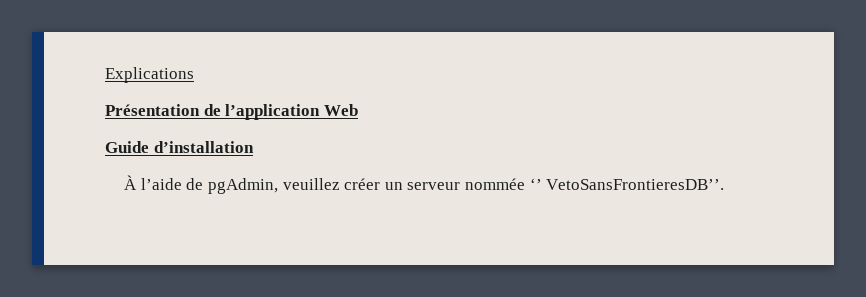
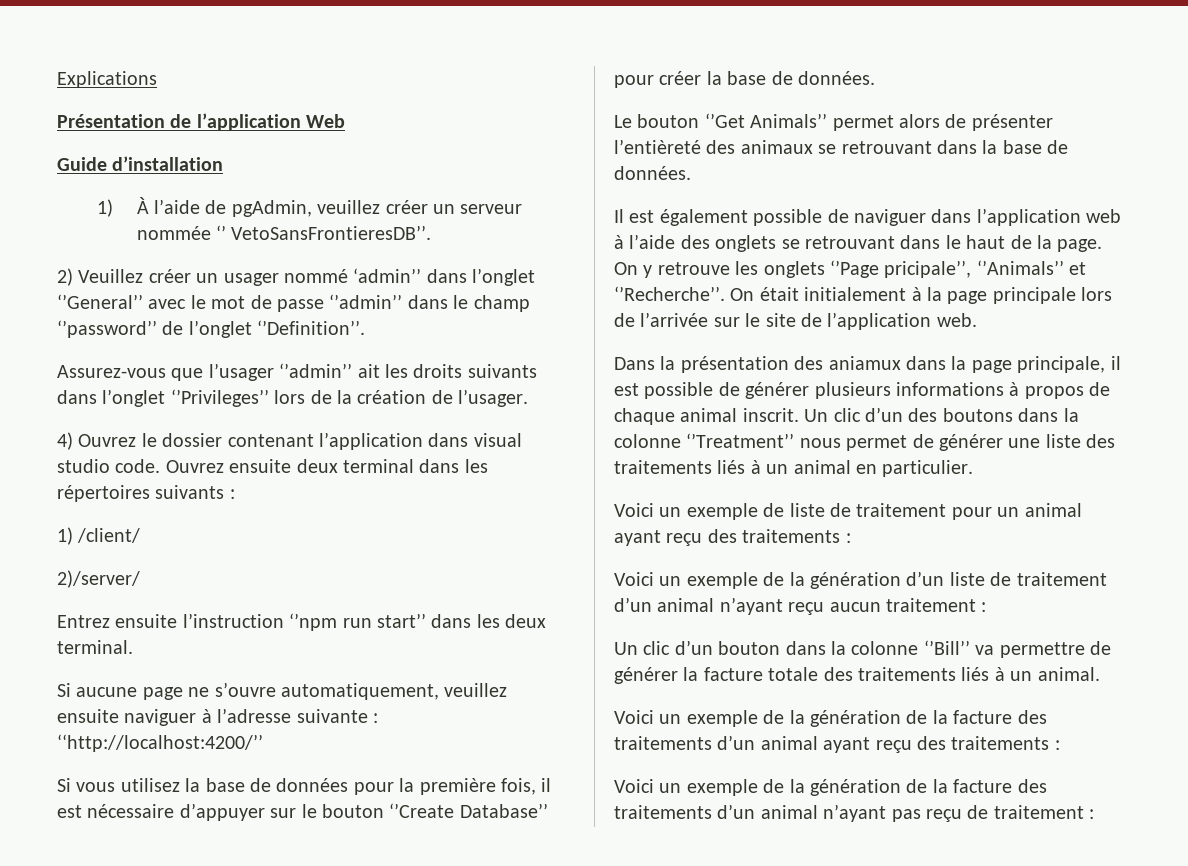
- À l’aide de pgAdmin, veuillez créer un serveur nommée ‘’ VetoSansFrontieresDB’’.
+ 1) À l’aide de pgAdmin, veuillez créer un serveur nommée ‘’ VetoSansFrontieresDB’’.
+ 2) Veuillez créer un usager nommé ‘admin’’ dans l’onglet ‘’General’’ avec le mot de passe ‘’admin’’ dans le champ ‘’password’’ de l’onglet ‘’Definition’’.
+ Assurez-vous que l’usager ‘’admin’’ ait les droits suivants dans l’onglet ‘’Privileges’’ lors de la création de l’usager.
+ 4) Ouvrez le dossier contenant l’application dans visual studio code. Ouvrez ensuite deux terminal dans les répertoires suivants :
+ 1) /client/
+ 2)/server/
+ Entrez ensuite l’instruction ‘’npm run start’’ dans les deux terminal.
+ Si aucune page ne s’ouvre automatiquement, veuillez ensuite naviguer à l’adresse suivante : ‘‘http://localhost:4200/’’
+ Si vous utilisez la base de données pour la première fois, il est nécessaire d’appuyer sur le bouton ‘’Create Database’’ pour créer la base de données.
+ Le bouton ‘’Get Animals’’ permet alors de présenter l’entièreté des animaux se retrouvant dans la base de données.
+ Il est également possible de naviguer dans l’application web à l’aide des onglets se retrouvant dans le haut de la page. On y retrouve les onglets ‘’Page pricipale’’, ‘’Animals’’ et ‘’Recherche’’. On était initialement à la page principale lors de l’arrivée sur le site de l’application web.
+ Dans la présentation des aniamux dans la page principale, il est possible de générer plusieurs informations à propos de chaque animal inscrit. Un clic d’un des boutons dans la colonne ‘’Treatment’’ nous permet de générer une liste des traitements liés à un animal en particulier.
+ Voici un exemple de liste de traitement pour un animal ayant reçu des traitements :
+ Voici un exemple de la génération d’un liste de traitement d’un animal n’ayant reçu aucun traitement :
+ Un clic d’un bouton dans la colonne ‘’Bill’’ va permettre de générer la facture totale des traitements liés à un animal.
+ Voici un exemple de la génération de la facture des traitements d’un animal ayant reçu des traitements :
+ Voici un exemple de la génération de la facture des traitements d’un animal n’ayant pas reçu de traitement :

